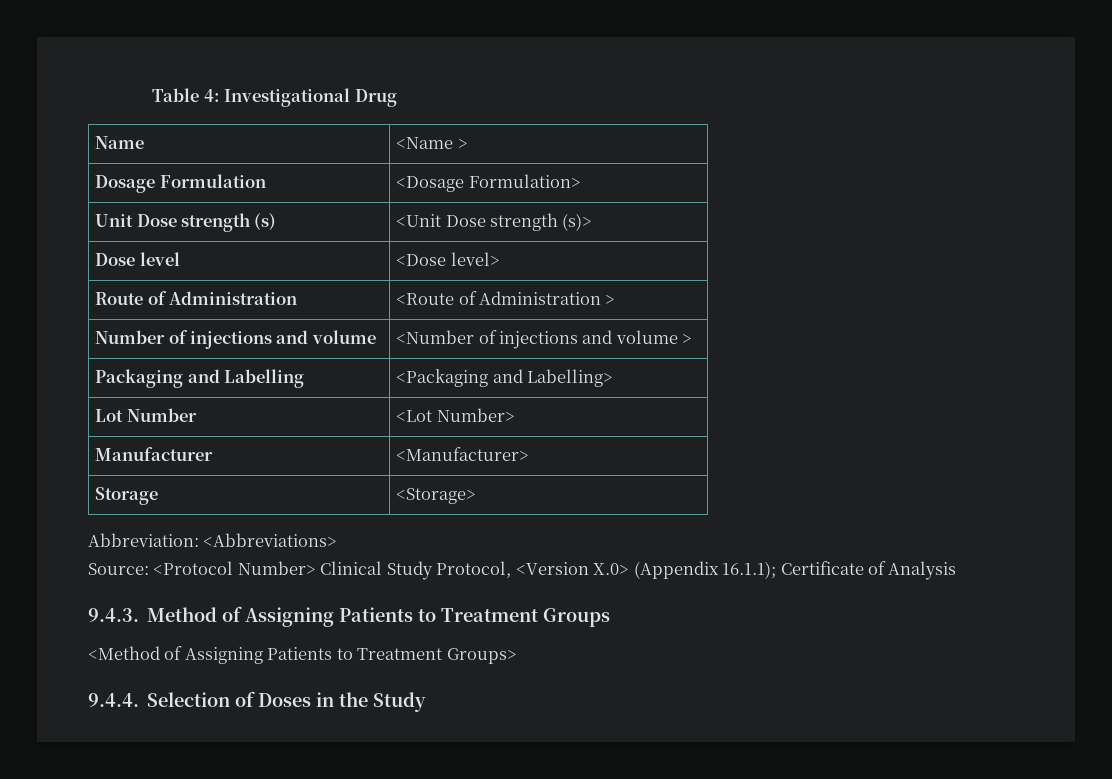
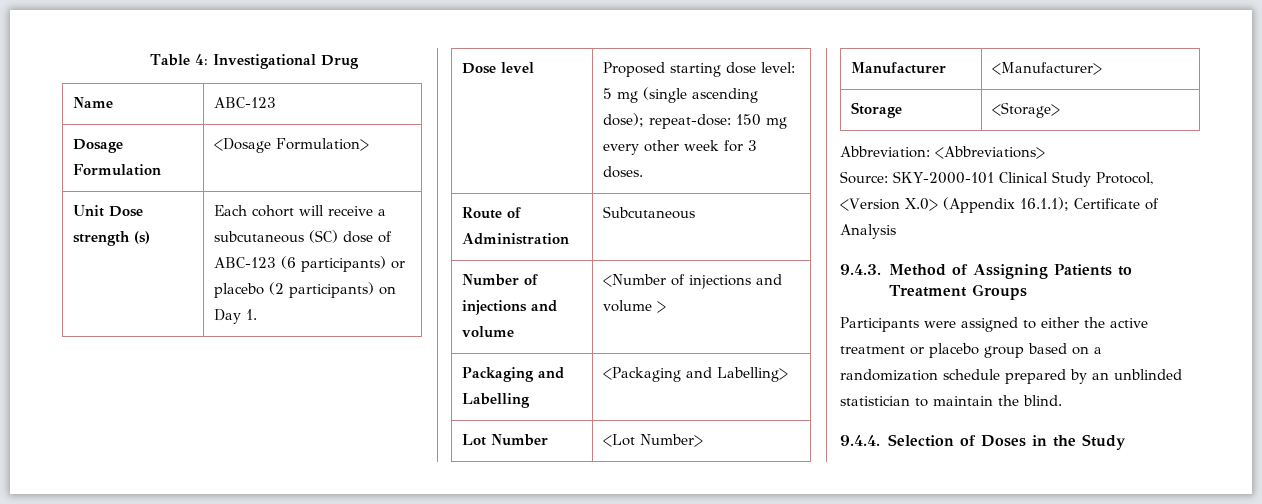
- Name | <Name >
+ Name | ABC-123
- Unit Dose strength (s) | <Unit Dose strength (s)>
- Dose level | <Dose level>
+ Unit Dose strength (s) | Each cohort will receive a subcutaneous (SC) dose of ABC-123 (6 participants) or placebo (2 participants) on Day 1.
+ Dose level | Proposed starting dose level: 5 mg (single ascending dose); repeat-dose: 150 mg every other week for 3 doses.
- Route of Administration | <Route of Administration >
+ Route of Administration | Subcutaneous
- Source: <Protocol Number> Clinical Study Protocol, <Version X.0> (Appendix 16.1.1); Certificate of Analysis
+ Source: SKY-2000-101 Clinical Study Protocol, <Version X.0> (Appendix 16.1.1); Certificate of Analysis
- <Method of Assigning Patients to Treatment Groups>
+ Participants were assigned to either the active treatment or placebo group based on a randomization schedule prepared by an unblinded statistician to maintain the blind.

